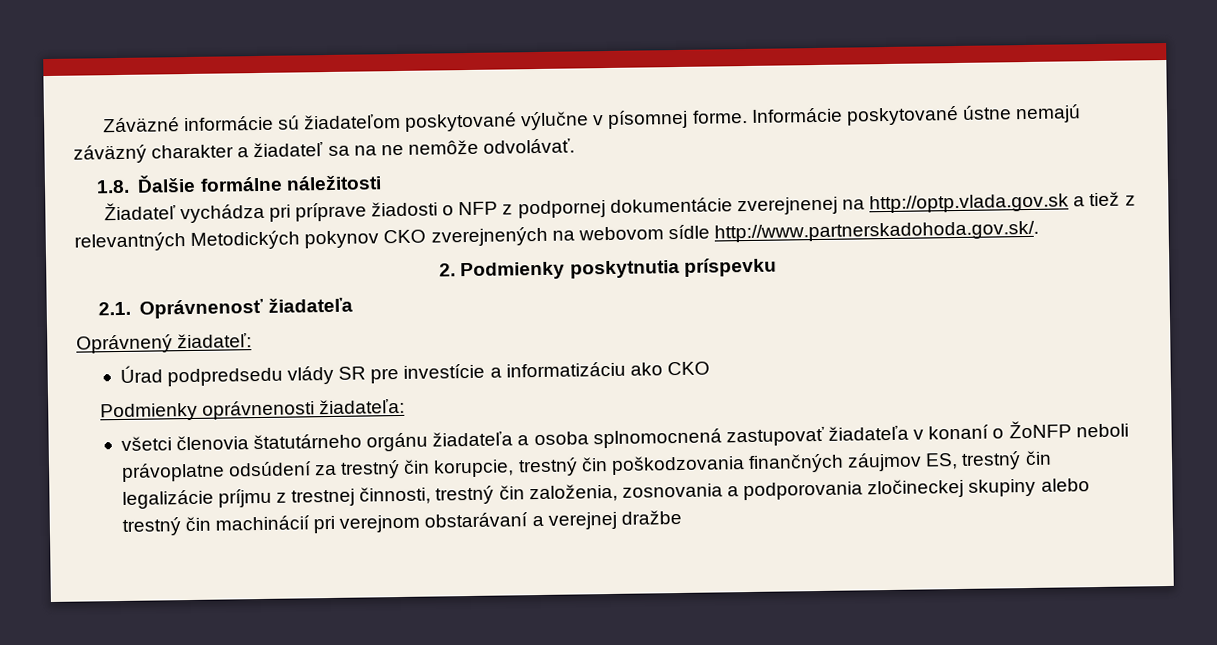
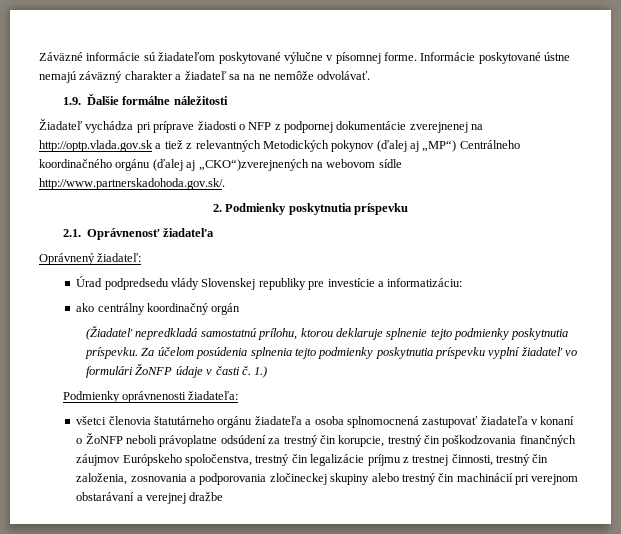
- 1.8. Ďalšie formálne náležitosti
+ 1.9. Ďalšie formálne náležitosti
- Žiadateľ vychádza pri príprave žiadosti o NFP z podpornej dokumentácie zverejnenej na http://optp.vlada.gov.sk a tiež z relevantných Metodických pokynov CKO zverejnených na webovom sídle http://www.partnerskadohoda.gov.sk/.
+ Žiadateľ vychádza pri príprave žiadosti o NFP z podpornej dokumentácie zverejnenej na http://optp.vlada.gov.sk a tiež z relevantných Metodických pokynov (ďalej aj „MP“) Centrálneho koordinačného orgánu (ďalej aj „CKO“)zverejnených na webovom sídle http://www.partnerskadohoda.gov.sk/.
- Úrad podpredsedu vlády SR pre investície a informatizáciu ako CKO
+ Úrad podpredsedu vlády Slovenskej republiky pre investície a informatizáciu:
+ ako centrálny koordinačný orgán
+ (Žiadateľ nepredkladá samostatnú prílohu, ktorou deklaruje splnenie tejto podmienky poskytnutia príspevku. Za účelom posúdenia splnenia tejto podmienky poskytnutia príspevku vyplní žiadateľ vo formulári ŽoNFP údaje v časti č. 1.)
- všetci členovia štatutárneho orgánu žiadateľa a osoba splnomocnená zastupovať žiadateľa v konaní o ŽoNFP neboli právoplatne odsúdení za trestný čin korupcie, trestný čin poškodzovania finančných záujmov ES, trestný čin legalizácie príjmu z trestnej činnosti, trestný čin založenia, zosnovania a podporovania zločineckej skupiny alebo trestný čin machinácií pri verejnom obstarávaní a verejnej dražbe
+ všetci členovia štatutárneho orgánu žiadateľa a osoba splnomocnená zastupovať žiadateľa v konaní o ŽoNFP neboli právoplatne odsúdení za trestný čin korupcie, trestný čin poškodzovania finančných záujmov Európskeho spoločenstva, trestný čin legalizácie príjmu z trestnej činnosti, trestný čin založenia, zosnovania a podporovania zločineckej skupiny alebo trestný čin machinácií pri verejnom obstarávaní a verejnej dražbe

